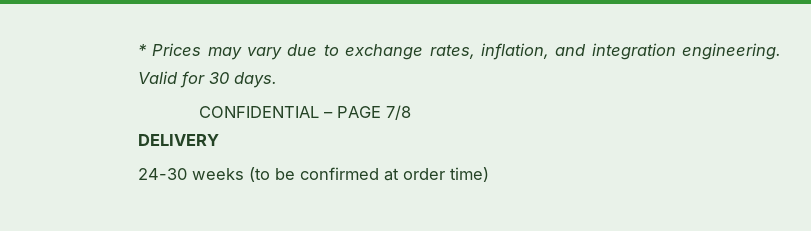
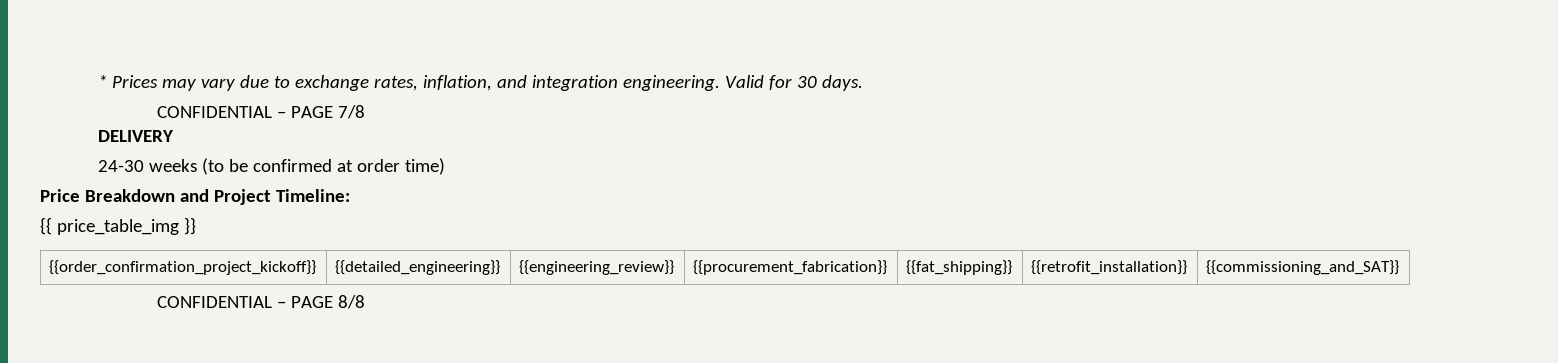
+ Price Breakdown and Project Timeline:
+ {{ price_table_img }}
+ {{order_confirmation_project_kickoff}} | {{detailed_engineering}} | {{engineering_review}} | {{procurement_fabrication}} | {{fat_shipping}} | {{retrofit_installation}} | {{commissioning_and_SAT}}
+ CONFIDENTIAL – PAGE 8/8

